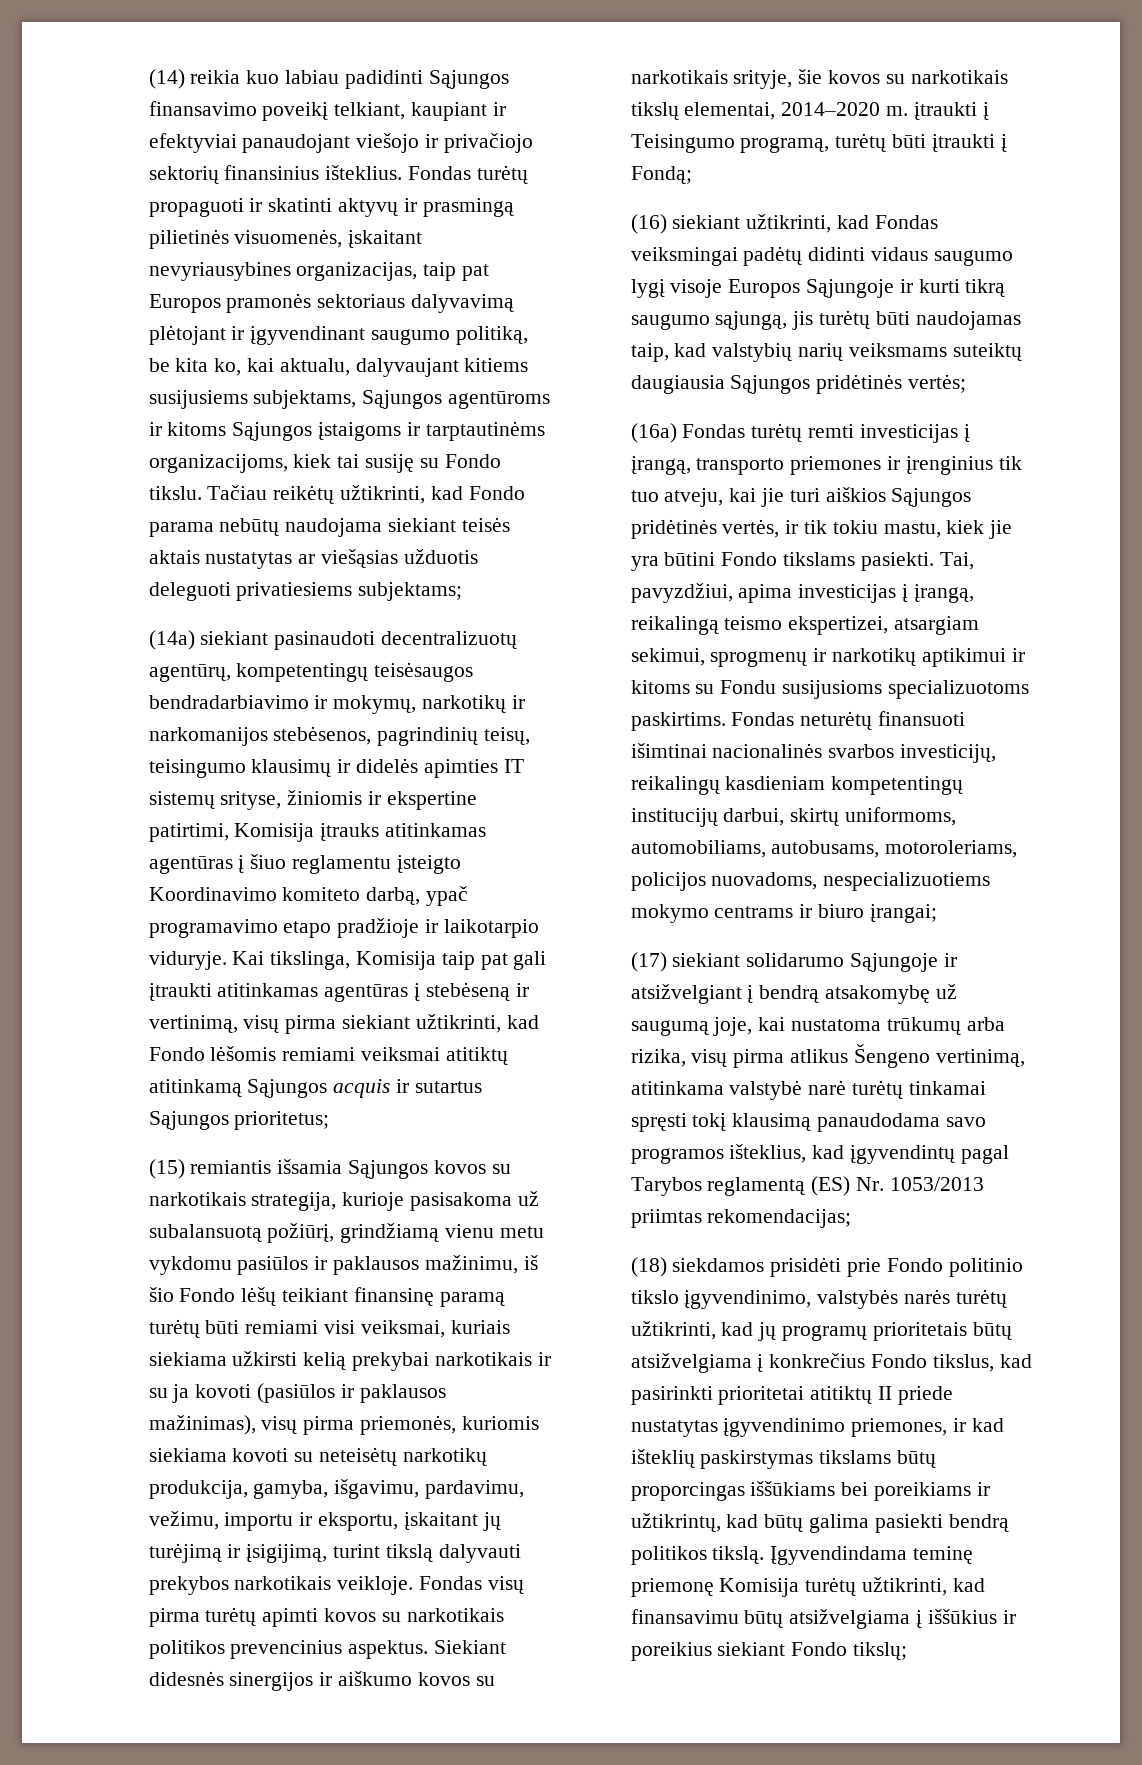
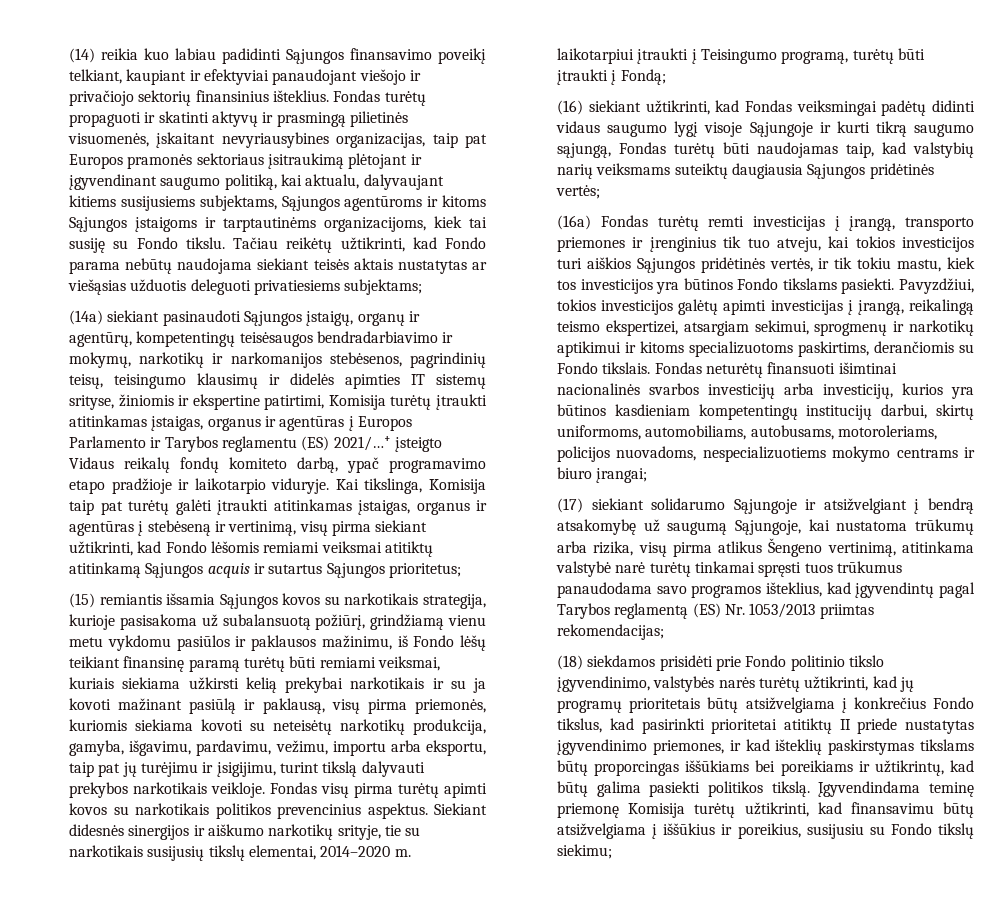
- Fondas turėtų propaguoti ir skatinti aktyvų ir prasmingą pilietinės visuomenės, įskaitant nevyriausybines organizacijas, taip pat Europos pramonės sektoriaus dalyvavimą plėtojant ir įgyvendinant saugumo politiką, be kita ko, kai aktualu, dalyvaujant kitiems susijusiems subjektams, Sąjungos agentūroms ir kitoms Sąjungos įstaigoms ir tarptautinėms organizacijoms, kiek tai susiję su Fondo tikslu.
+ Fondas turėtų propaguoti ir skatinti aktyvų ir prasmingą pilietinės visuomenės, įskaitant nevyriausybines organizacijas, taip pat Europos pramonės sektoriaus įsitraukimą plėtojant ir įgyvendinant saugumo politiką, kai aktualu, dalyvaujant kitiems susijusiems subjektams, Sąjungos agentūroms ir kitoms Sąjungos įstaigoms ir tarptautinėms organizacijoms, kiek tai susiję su Fondo tikslu.
- (14a) siekiant pasinaudoti decentralizuotų agentūrų, kompetentingų teisėsaugos bendradarbiavimo ir mokymų, narkotikų ir narkomanijos stebėsenos, pagrindinių teisų, teisingumo klausimų ir didelės apimties IT sistemų srityse, žiniomis ir ekspertine patirtimi, Komisija įtrauks atitinkamas agentūras į šiuo reglamentu įsteigto Koordinavimo komiteto darbą, ypač programavimo etapo pradžioje ir laikotarpio viduryje.
+ (14a) siekiant pasinaudoti Sąjungos įstaigų, organų ir agentūrų, kompetentingų teisėsaugos bendradarbiavimo ir mokymų, narkotikų ir narkomanijos stebėsenos, pagrindinių teisų, teisingumo klausimų ir didelės apimties IT sistemų srityse, žiniomis ir ekspertine patirtimi, Komisija turėtų įtraukti atitinkamas įstaigas, organus ir agentūras į Europos Parlamento ir Tarybos reglamentu (ES) 2021/…+ įsteigto Vidaus reikalų fondų komiteto darbą, ypač programavimo etapo pradžioje ir laikotarpio viduryje.
- Kai tikslinga, Komisija taip pat gali įtraukti atitinkamas agentūras į stebėseną ir vertinimą, visų pirma siekiant užtikrinti, kad Fondo lėšomis remiami veiksmai atitiktų atitinkamą Sąjungos acquis ir sutartus Sąjungos prioritetus;
+ Kai tikslinga, Komisija taip pat turėtų galėti įtraukti atitinkamas įstaigas, organus ir agentūras į stebėseną ir vertinimą, visų pirma siekiant užtikrinti, kad Fondo lėšomis remiami veiksmai atitiktų atitinkamą Sąjungos acquis ir sutartus Sąjungos prioritetus;
- (15) remiantis išsamia Sąjungos kovos su narkotikais strategija, kurioje pasisakoma už subalansuotą požiūrį, grindžiamą vienu metu vykdomu pasiūlos ir paklausos mažinimu, iš šio Fondo lėšų teikiant finansinę paramą turėtų būti remiami visi veiksmai, kuriais siekiama užkirsti kelią prekybai narkotikais ir su ja kovoti (pasiūlos ir paklausos mažinimas), visų pirma priemonės, kuriomis siekiama kovoti su neteisėtų narkotikų produkcija, gamyba, išgavimu, pardavimu, vežimu, importu ir eksportu, įskaitant jų turėjimą ir įsigijimą, turint tikslą dalyvauti prekybos narkotikais veikloje.
+ (15) remiantis išsamia Sąjungos kovos su narkotikais strategija, kurioje pasisakoma už subalansuotą požiūrį, grindžiamą vienu metu vykdomu pasiūlos ir paklausos mažinimu, iš Fondo lėšų teikiant finansinę paramą turėtų būti remiami veiksmai, kuriais siekiama užkirsti kelią prekybai narkotikais ir su ja kovoti mažinant pasiūlą ir paklausą, visų pirma priemonės, kuriomis siekiama kovoti su neteisėtų narkotikų produkcija, gamyba, išgavimu, pardavimu, vežimu, importu arba eksportu, taip pat jų turėjimu ir įsigijimu, turint tikslą dalyvauti prekybos narkotikais veikloje.
- Siekiant didesnės sinergijos ir aiškumo kovos su narkotikais srityje, šie kovos su narkotikais tikslų elementai, 2014–2020 m. įtraukti į Teisingumo programą, turėtų būti įtraukti į Fondą;
+ Siekiant didesnės sinergijos ir aiškumo narkotikų srityje, tie su narkotikais susijusių tikslų elementai, 2014–2020 m. laikotarpiui įtraukti į Teisingumo programą, turėtų būti įtraukti į Fondą;
- (16) siekiant užtikrinti, kad Fondas veiksmingai padėtų didinti vidaus saugumo lygį visoje Europos Sąjungoje ir kurti tikrą saugumo sąjungą, jis turėtų būti naudojamas taip, kad valstybių narių veiksmams suteiktų daugiausia Sąjungos pridėtinės vertės;
+ (16) siekiant užtikrinti, kad Fondas veiksmingai padėtų didinti vidaus saugumo lygį visoje Sąjungoje ir kurti tikrą saugumo sąjungą, Fondas turėtų būti naudojamas taip, kad valstybių narių veiksmams suteiktų daugiausia Sąjungos pridėtinės vertės;
- (16a) Fondas turėtų remti investicijas į įrangą, transporto priemones ir įrenginius tik tuo atveju, kai jie turi aiškios Sąjungos pridėtinės vertės, ir tik tokiu mastu, kiek jie yra būtini Fondo tikslams pasiekti. Tai, pavyzdžiui, apima investicijas į įrangą, reikalingą teismo ekspertizei, atsargiam sekimui, sprogmenų ir narkotikų aptikimui ir kitoms su Fondu susijusioms specializuotoms paskirtims.
+ (16a) Fondas turėtų remti investicijas į įrangą, transporto priemones ir įrenginius tik tuo atveju, kai tokios investicijos turi aiškios Sąjungos pridėtinės vertės, ir tik tokiu mastu, kiek tos investicijos yra būtinos Fondo tikslams pasiekti. Pavyzdžiui, tokios investicijos galėtų apimti investicijas į įrangą, reikalingą teismo ekspertizei, atsargiam sekimui, sprogmenų ir narkotikų aptikimui ir kitoms specializuotoms paskirtims, derančiomis su Fondo tikslais.
- Fondas neturėtų finansuoti išimtinai nacionalinės svarbos investicijų, reikalingų kasdieniam kompetentingų institucijų darbui, skirtų uniformoms, automobiliams, autobusams, motoroleriams, policijos nuovadoms, nespecializuotiems mokymo centrams ir biuro įrangai;
+ Fondas neturėtų finansuoti išimtinai nacionalinės svarbos investicijų arba investicijų, kurios yra būtinos kasdieniam kompetentingų institucijų darbui, skirtų uniformoms, automobiliams, autobusams, motoroleriams, policijos nuovadoms, nespecializuotiems mokymo centrams ir biuro įrangai;
- (17) siekiant solidarumo Sąjungoje ir atsižvelgiant į bendrą atsakomybę už saugumą joje, kai nustatoma trūkumų arba rizika, visų pirma atlikus Šengeno vertinimą, atitinkama valstybė narė turėtų tinkamai spręsti tokį klausimą panaudodama savo programos išteklius, kad įgyvendintų pagal Tarybos reglamentą (ES) Nr. 1053/2013 priimtas rekomendacijas;
+ (17) siekiant solidarumo Sąjungoje ir atsižvelgiant į bendrą atsakomybę už saugumą Sąjungoje, kai nustatoma trūkumų arba rizika, visų pirma atlikus Šengeno vertinimą, atitinkama valstybė narė turėtų tinkamai spręsti tuos trūkumus panaudodama savo programos išteklius, kad įgyvendintų pagal Tarybos reglamentą (ES) Nr. 1053/2013 priimtas rekomendacijas;
- (18) siekdamos prisidėti prie Fondo politinio tikslo įgyvendinimo, valstybės narės turėtų užtikrinti, kad jų programų prioritetais būtų atsižvelgiama į konkrečius Fondo tikslus, kad pasirinkti prioritetai atitiktų II priede nustatytas įgyvendinimo priemones, ir kad išteklių paskirstymas tikslams būtų proporcingas iššūkiams bei poreikiams ir užtikrintų, kad būtų galima pasiekti bendrą politikos tikslą.
+ (18) siekdamos prisidėti prie Fondo politinio tikslo įgyvendinimo, valstybės narės turėtų užtikrinti, kad jų programų prioritetais būtų atsižvelgiama į konkrečius Fondo tikslus, kad pasirinkti prioritetai atitiktų II priede nustatytas įgyvendinimo priemones, ir kad išteklių paskirstymas tikslams būtų proporcingas iššūkiams bei poreikiams ir užtikrintų, kad būtų galima pasiekti politikos tikslą.
- Įgyvendindama teminę priemonę Komisija turėtų užtikrinti, kad finansavimu būtų atsižvelgiama į iššūkius ir poreikius siekiant Fondo tikslų;
+ Įgyvendindama teminę priemonę Komisija turėtų užtikrinti, kad finansavimu būtų atsižvelgiama į iššūkius ir poreikius, susijusiu su Fondo tikslų siekimu;

